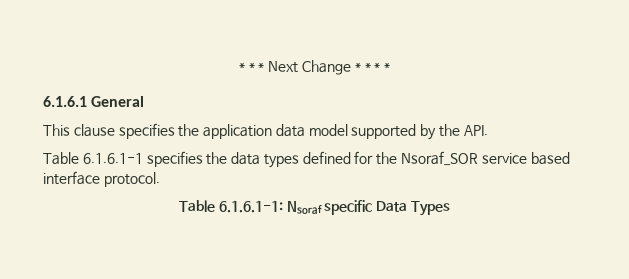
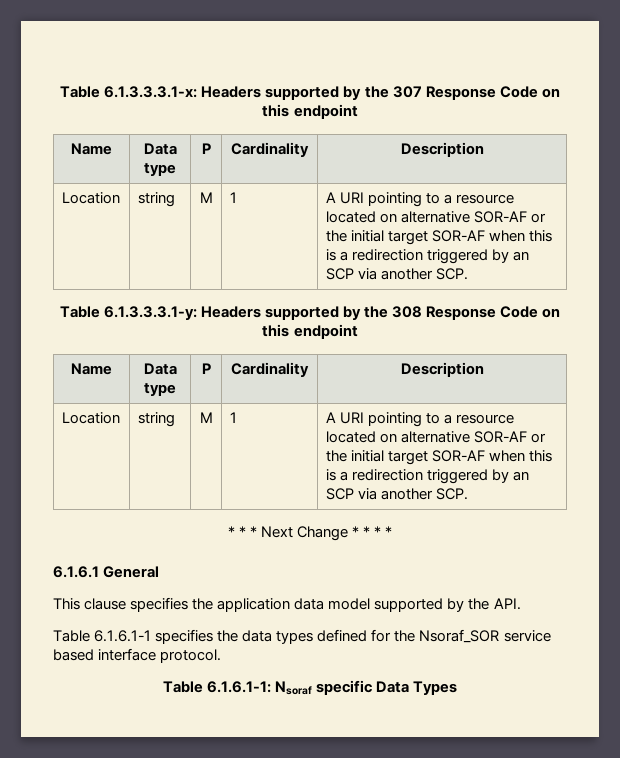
+ Table 6.1.3.3.3.1-x: Headers supported by the 307 Response Code on this endpoint
+ Name | Data type | P | Cardinality | Description
+ Location | string | M | 1 | A URI pointing to a resource located on alternative SOR-AF or the initial target SOR-AF when this is a redirection triggered by an SCP via another SCP.
+ Table 6.1.3.3.3.1-y: Headers supported by the 308 Response Code on this endpoint
+ Name | Data type | P | Cardinality | Description
+ Location | string | M | 1 | A URI pointing to a resource located on alternative SOR-AF or the initial target SOR-AF when this is a redirection triggered by an SCP via another SCP.

